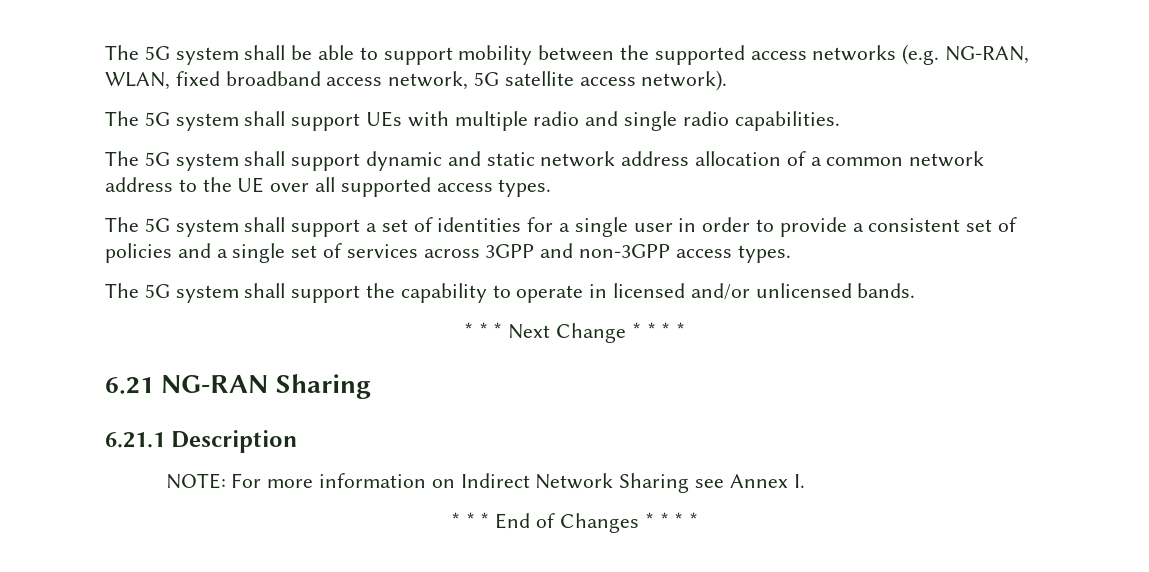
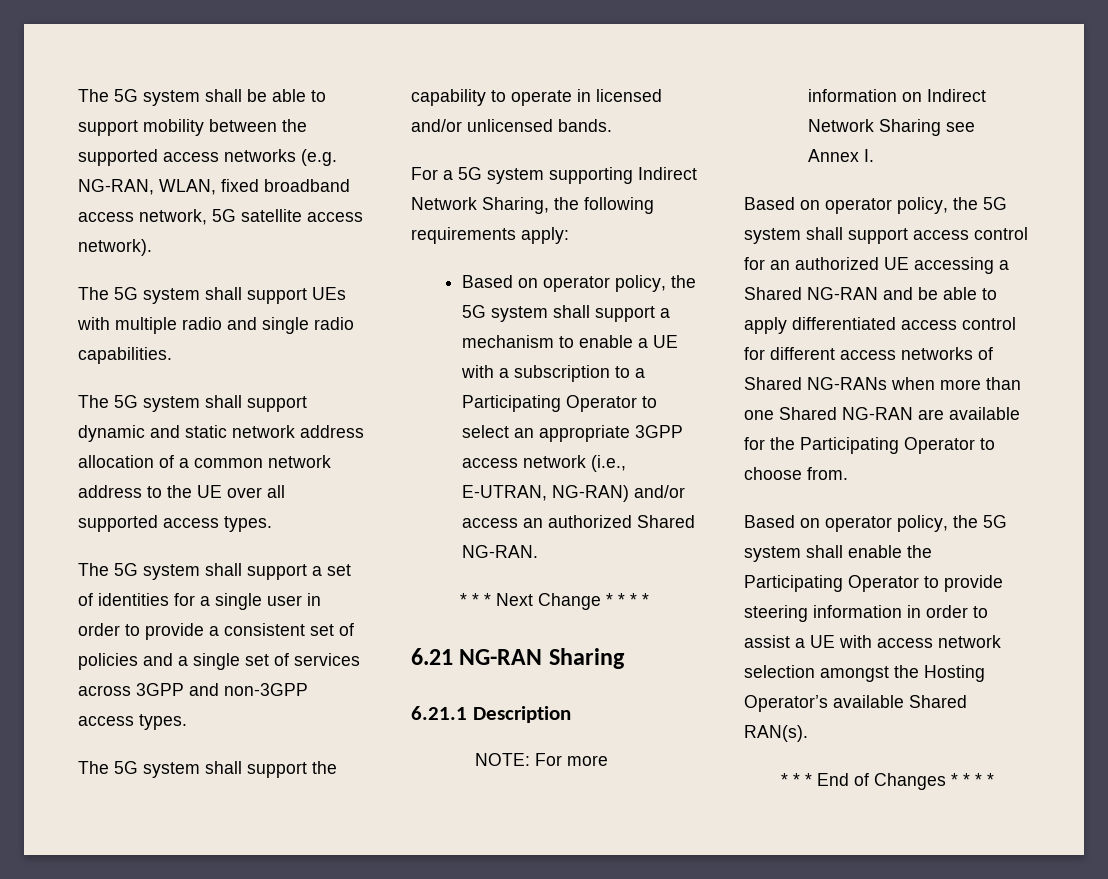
+ For a 5G system supporting Indirect Network Sharing, the following requirements apply:
+ Based on operator policy, the 5G system shall support a mechanism to enable a UE with a subscription to a Participating Operator to select an appropriate 3GPP access network (i.e., E-UTRAN, NG-RAN) and/or access an authorized Shared NG-RAN.
+ Based on operator policy, the 5G system shall support access control for an authorized UE accessing a Shared NG-RAN and be able to apply differentiated access control for different access networks of Shared NG-RANs when more than one Shared NG-RAN are available for the Participating Operator to choose from.
+ Based on operator policy, the 5G system shall enable the Participating Operator to provide steering information in order to assist a UE with access network selection amongst the Hosting Operator’s available Shared RAN(s).

